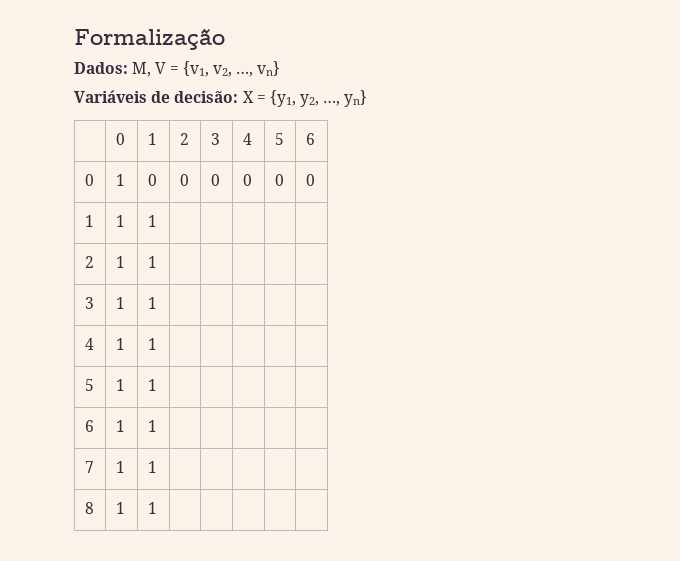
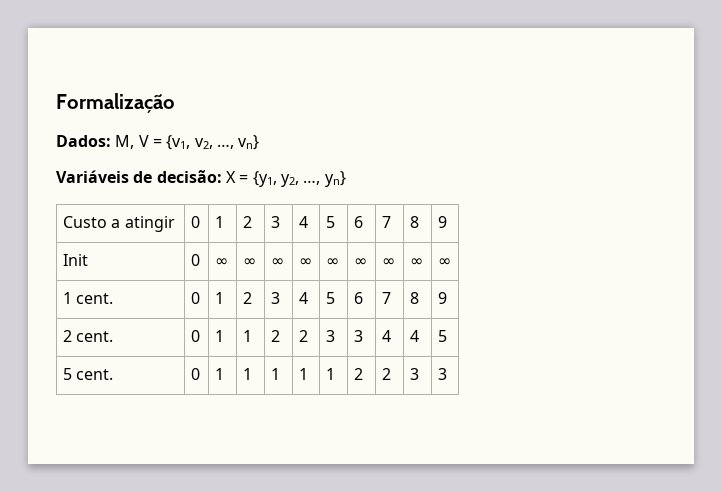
- | 0 | 1 | 2 | 3 | 4 | 5 | 6
- 0 | 1 | 0 | 0 | 0 | 0 | 0 | 0
- 1 | 1 | 1 | | | | |
- 2 | 1 | 1 | | | | |
- 3 | 1 | 1 | | | | |
- 4 | 1 | 1 | | | | |
- 5 | 1 | 1 | | | | |
- 6 | 1 | 1 | | | | |
- 7 | 1 | 1 | | | | |
- 8 | 1 | 1 | | | | |
+ Custo a atingir | 0 | 1 | 2 | 3 | 4 | 5 | 6 | 7 | 8 | 9
+ Init | 0 | ∞ | ∞ | ∞ | ∞ | ∞ | ∞ | ∞ | ∞ | ∞
+ 1 cent. | 0 | 1 | 2 | 3 | 4 | 5 | 6 | 7 | 8 | 9
+ 2 cent. | 0 | 1 | 1 | 2 | 2 | 3 | 3 | 4 | 4 | 5
+ 5 cent. | 0 | 1 | 1 | 1 | 1 | 1 | 2 | 2 | 3 | 3

